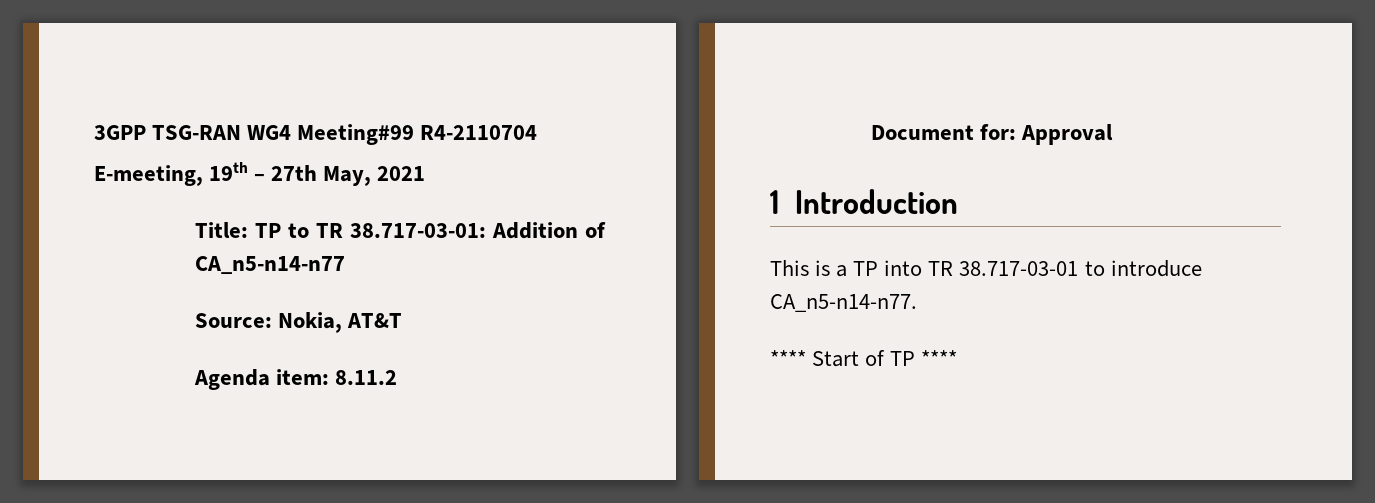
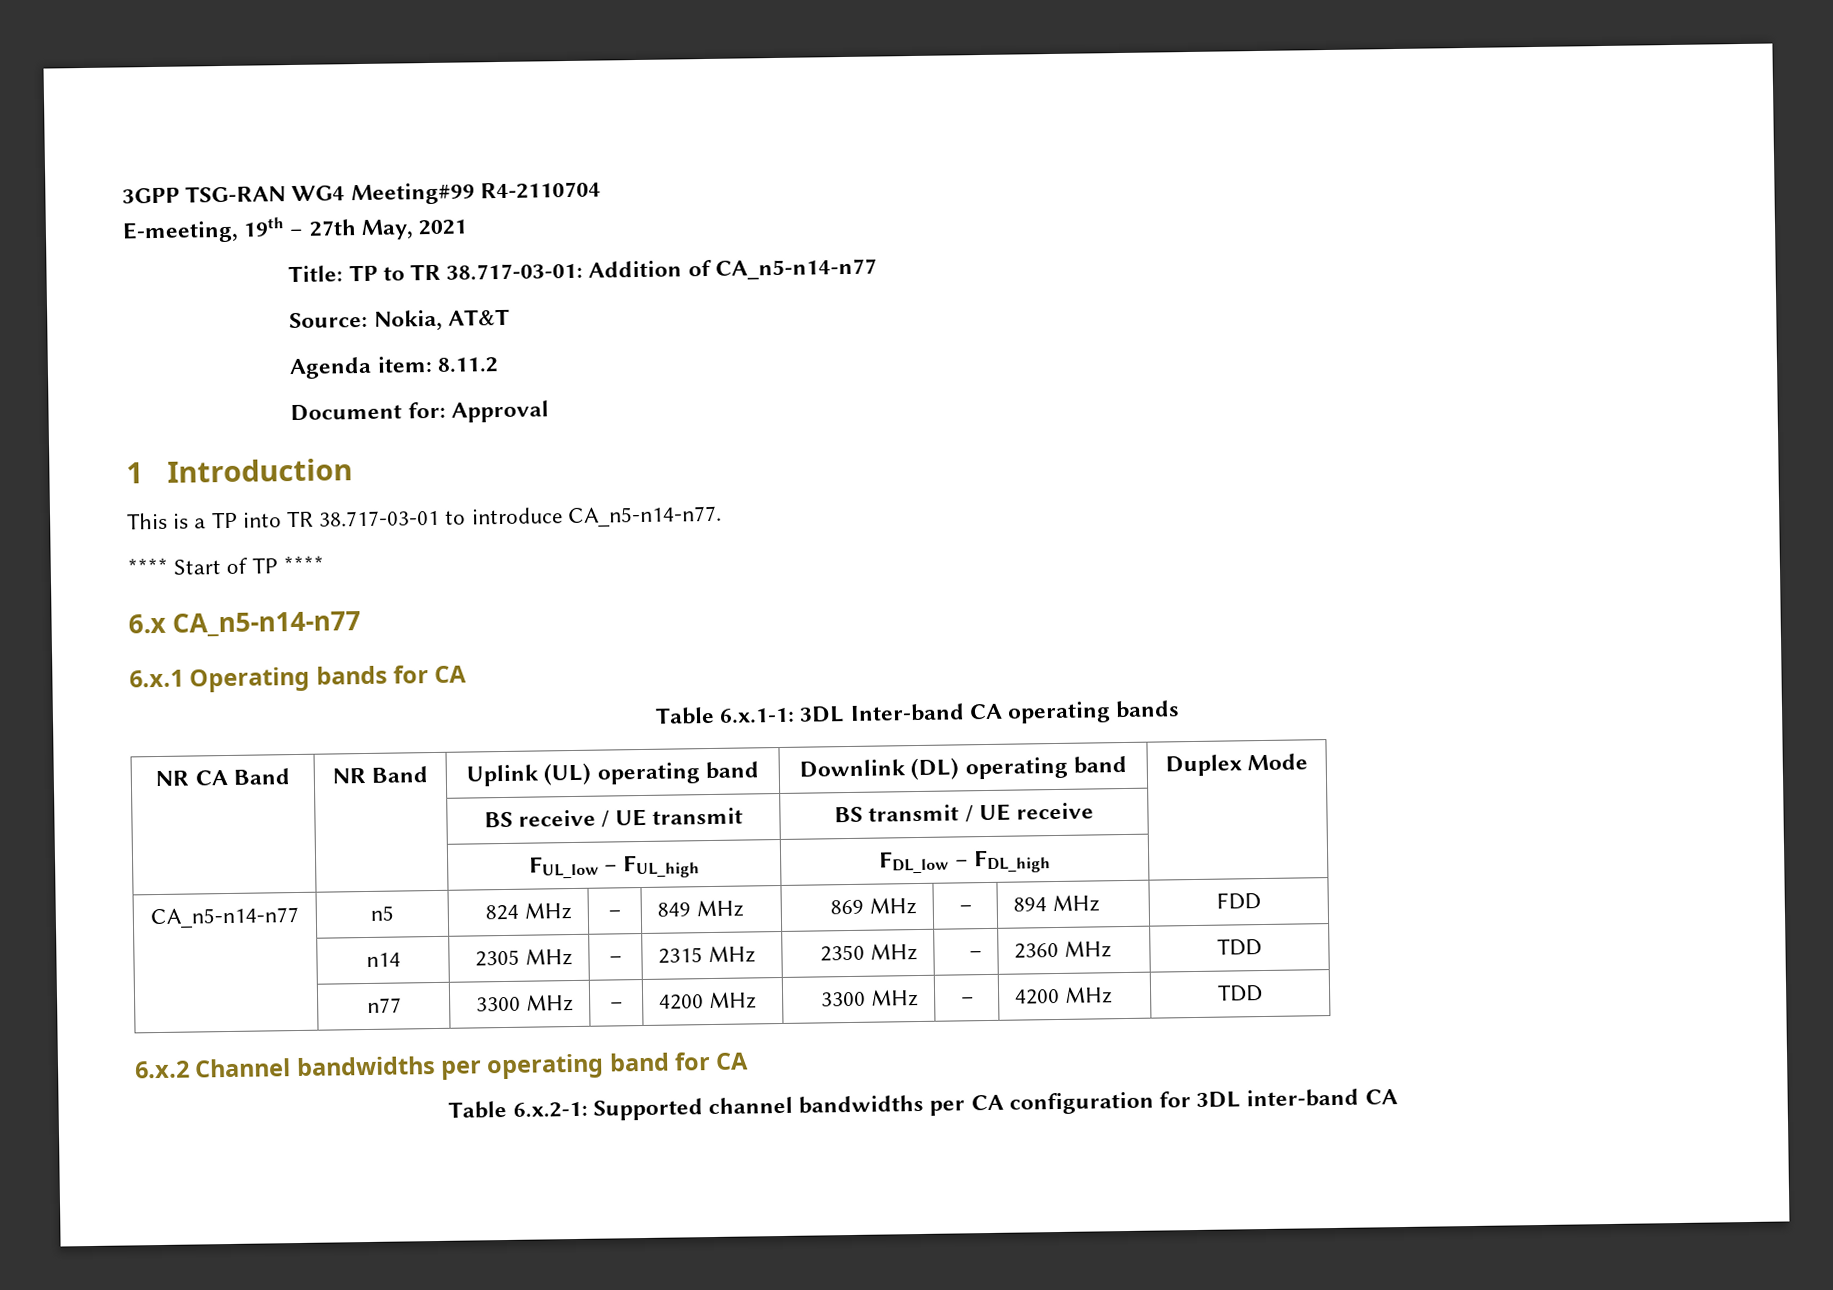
+ 6.x CA_n5-n14-n77
+ 6.x.1 Operating bands for CA
+ Table 6.x.1-1: 3DL Inter-band CA operating bands
+ NR CA Band | NR Band | Uplink (UL) operating band | Downlink (DL) operating band | Duplex Mode
+ | | BS receive / UE transmit | BS transmit / UE receive |
+ | | FUL_low – FUL_high | FDL_low – FDL_high |
+ CA_n5-n14-n77 | n5 | 824 MHz | – | 849 MHz | 869 MHz | – | 894 MHz | FDD
+ | n14 | 2305 MHz | – | 2315 MHz | 2350 MHz | – | 2360 MHz | TDD
+ | n77 | 3300 MHz | – | 4200 MHz | 3300 MHz | – | 4200 MHz | TDD
+ 6.x.2 Channel bandwidths per operating band for CA
+ Table 6.x.2-1: Supported channel bandwidths per CA configuration for 3DL inter-band CA

